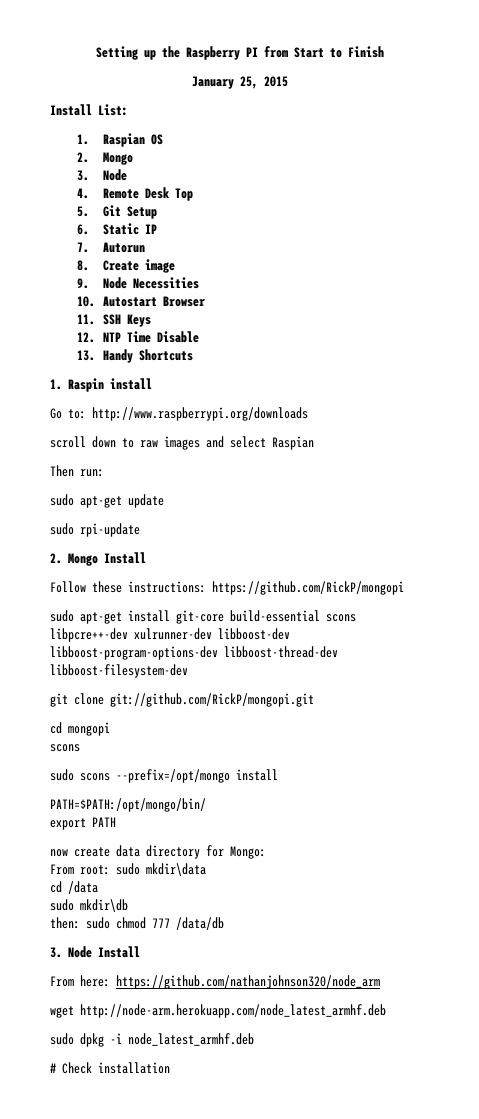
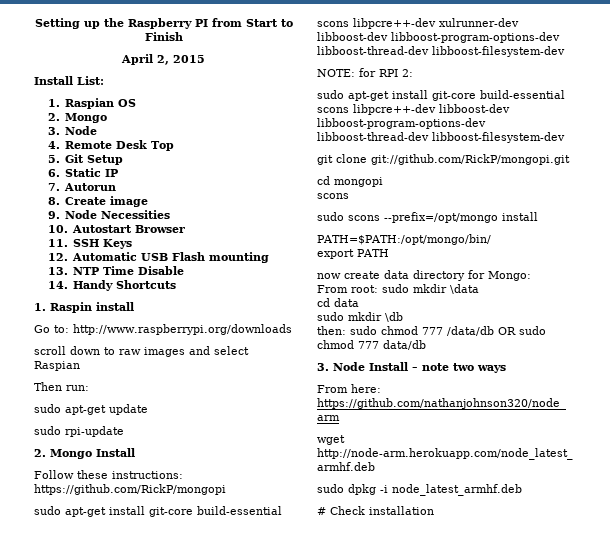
- January 25, 2015
+ April 2, 2015
- 12. NTP Time Disable
+ 12. Automatic USB Flash mounting
+ 13. NTP Time Disable
- 13. Handy Shortcuts
+ 14. Handy Shortcuts
+ NOTE: for RPI 2:
+ sudo apt-get install git-core build-essential scons libpcre++-dev libboost-dev libboost-program-options-dev libboost-thread-dev libboost-filesystem-dev
- From root: sudo mkdir\data
- cd /data
- sudo mkdir\db
+ From root: sudo mkdir \data
+ cd data
+ sudo mkdir \db
- then: sudo chmod 777 /data/db
+ then: sudo chmod 777 /data/db OR sudo chmod 777 data/db
- 3. Node Install
+ 3. Node Install – note two ways

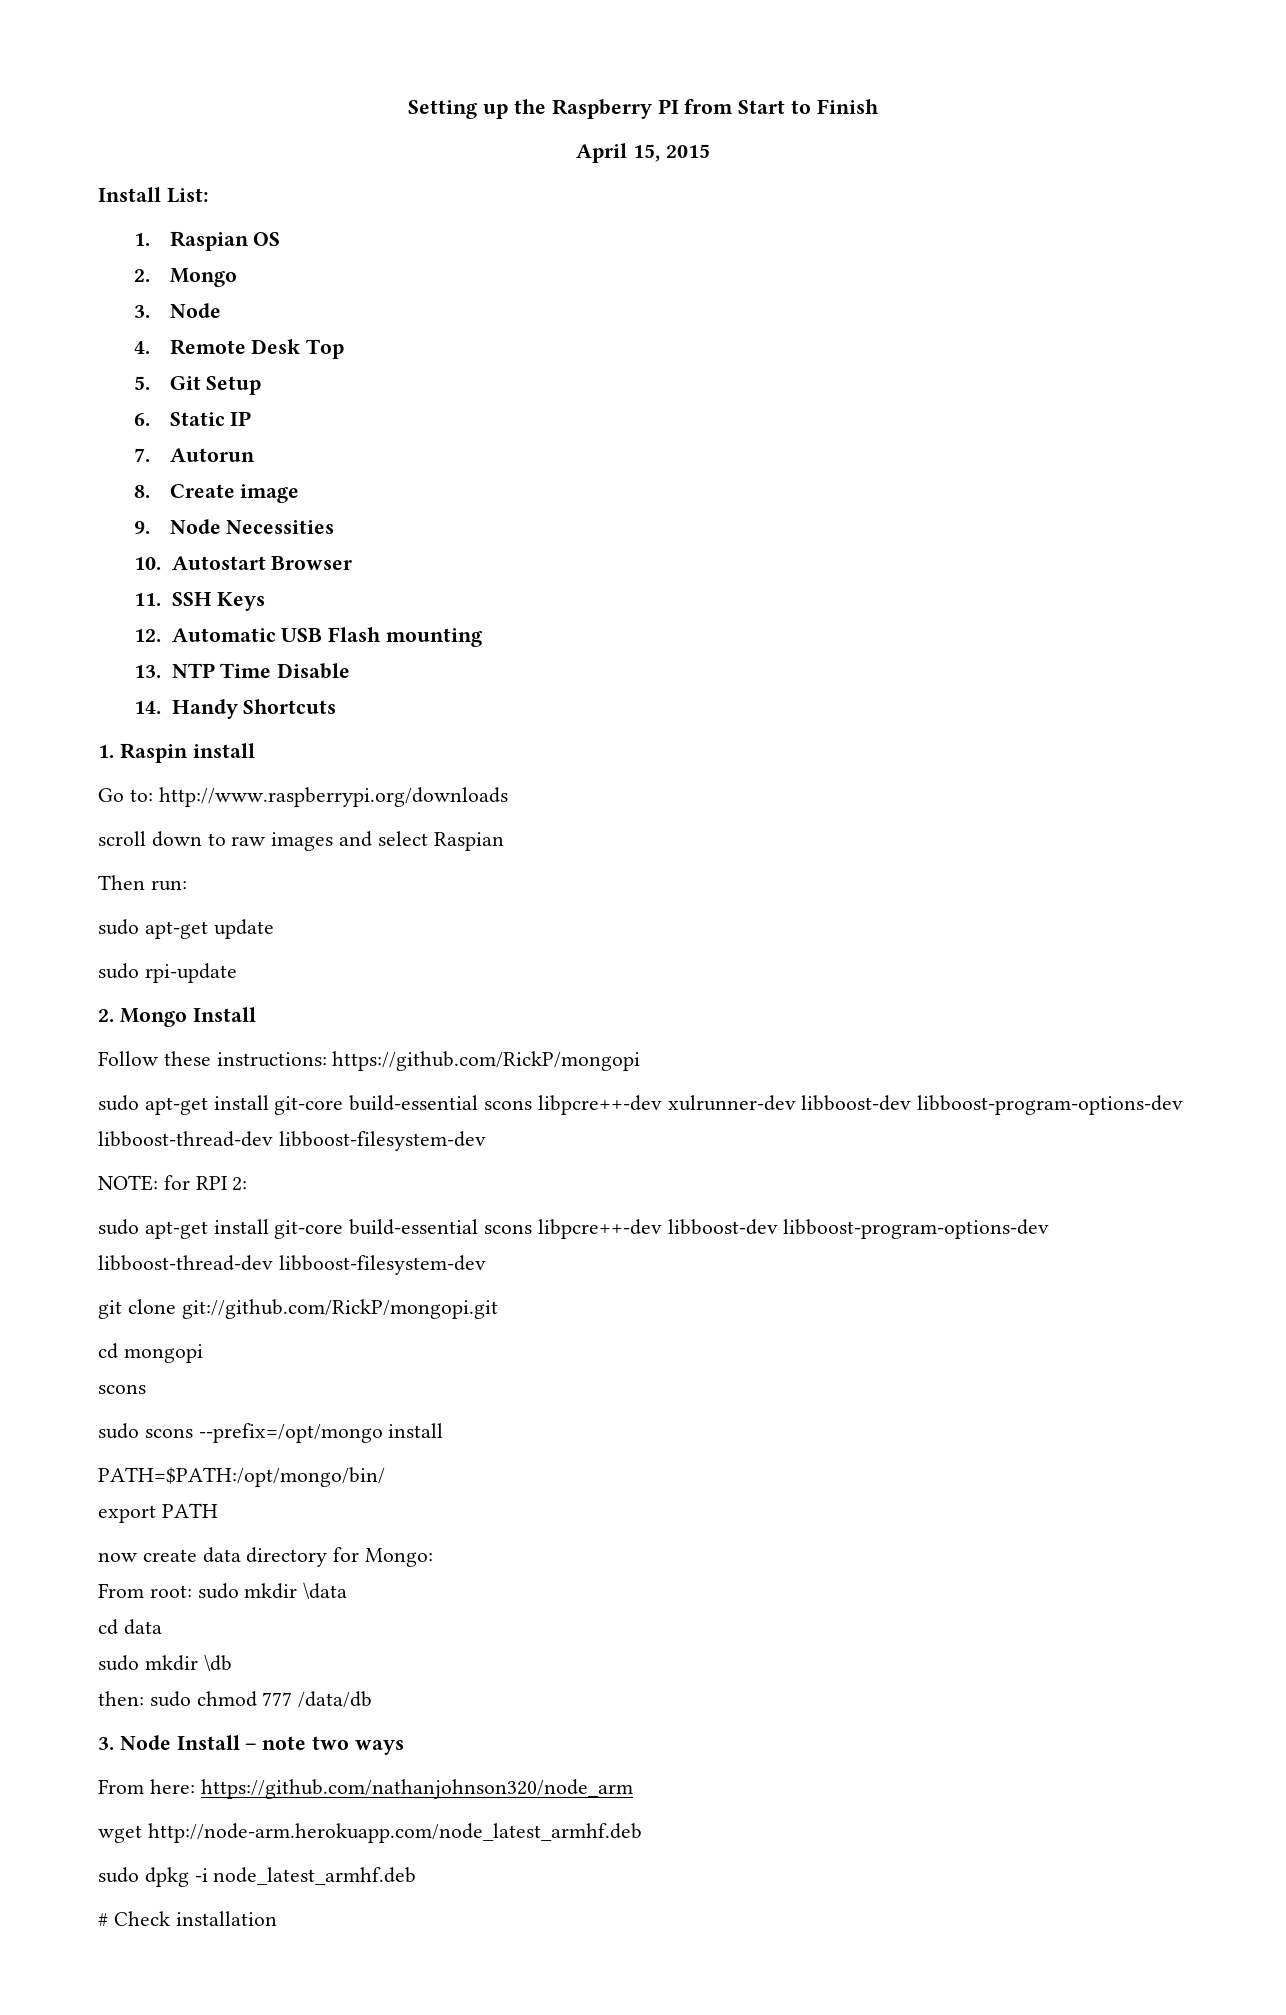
- April 2, 2015
+ April 15, 2015
- then: sudo chmod 777 /data/db OR sudo chmod 777 data/db
+ then: sudo chmod 777 /data/db

